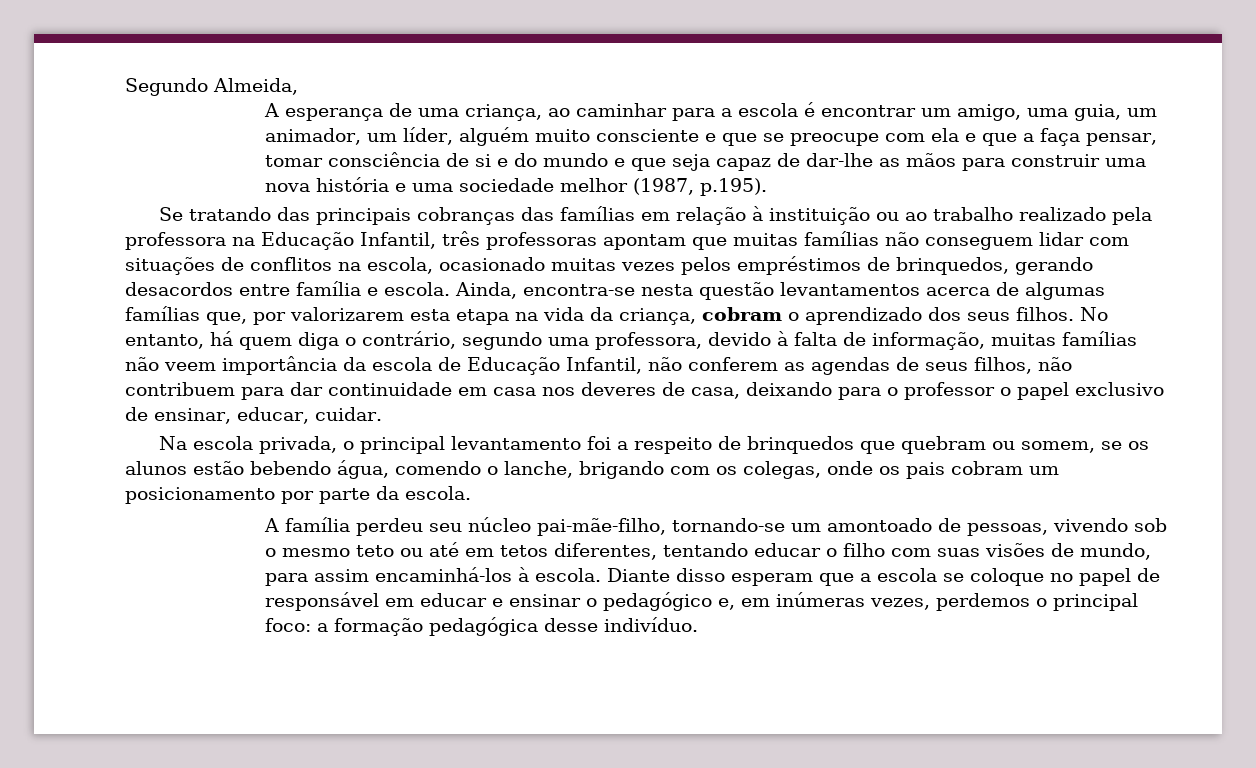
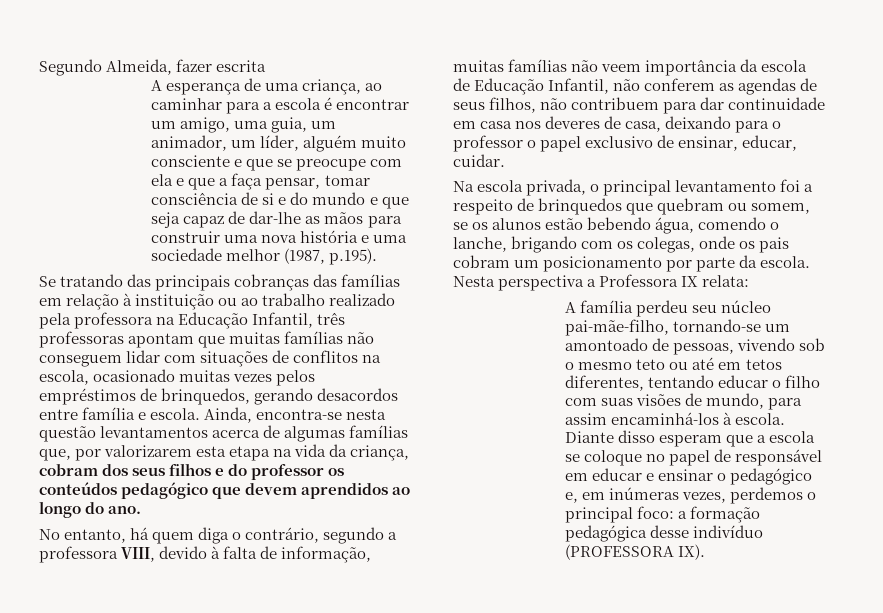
- Segundo Almeida,
+ Segundo Almeida, fazer escrita
- Ainda, encontra-se nesta questão levantamentos acerca de algumas famílias que, por valorizarem esta etapa na vida da criança, cobram o aprendizado dos seus filhos. No entanto, há quem diga o contrário, segundo uma professora, devido à falta de informação, muitas famílias não veem importância da escola de Educação Infantil, não conferem as agendas de seus filhos, não contribuem para dar continuidade em casa nos deveres de casa, deixando para o professor o papel exclusivo de ensinar, educar, cuidar.
+ Ainda, encontra-se nesta questão levantamentos acerca de algumas famílias que, por valorizarem esta etapa na vida da criança, cobram dos seus filhos e do professor os conteúdos pedagógico que devem aprendidos ao longo do ano.
+ No entanto, há quem diga o contrário, segundo a professora VIII, devido à falta de informação, muitas famílias não veem importância da escola de Educação Infantil, não conferem as agendas de seus filhos, não contribuem para dar continuidade em casa nos deveres de casa, deixando para o professor o papel exclusivo de ensinar, educar, cuidar.
+ Nesta perspectiva a Professora IX relata:
- Diante disso esperam que a escola se coloque no papel de responsável em educar e ensinar o pedagógico e, em inúmeras vezes, perdemos o principal foco: a formação pedagógica desse indivíduo.
+ Diante disso esperam que a escola se coloque no papel de responsável em educar e ensinar o pedagógico e, em inúmeras vezes, perdemos o principal foco: a formação pedagógica desse indivíduo (PROFESSORA IX).

